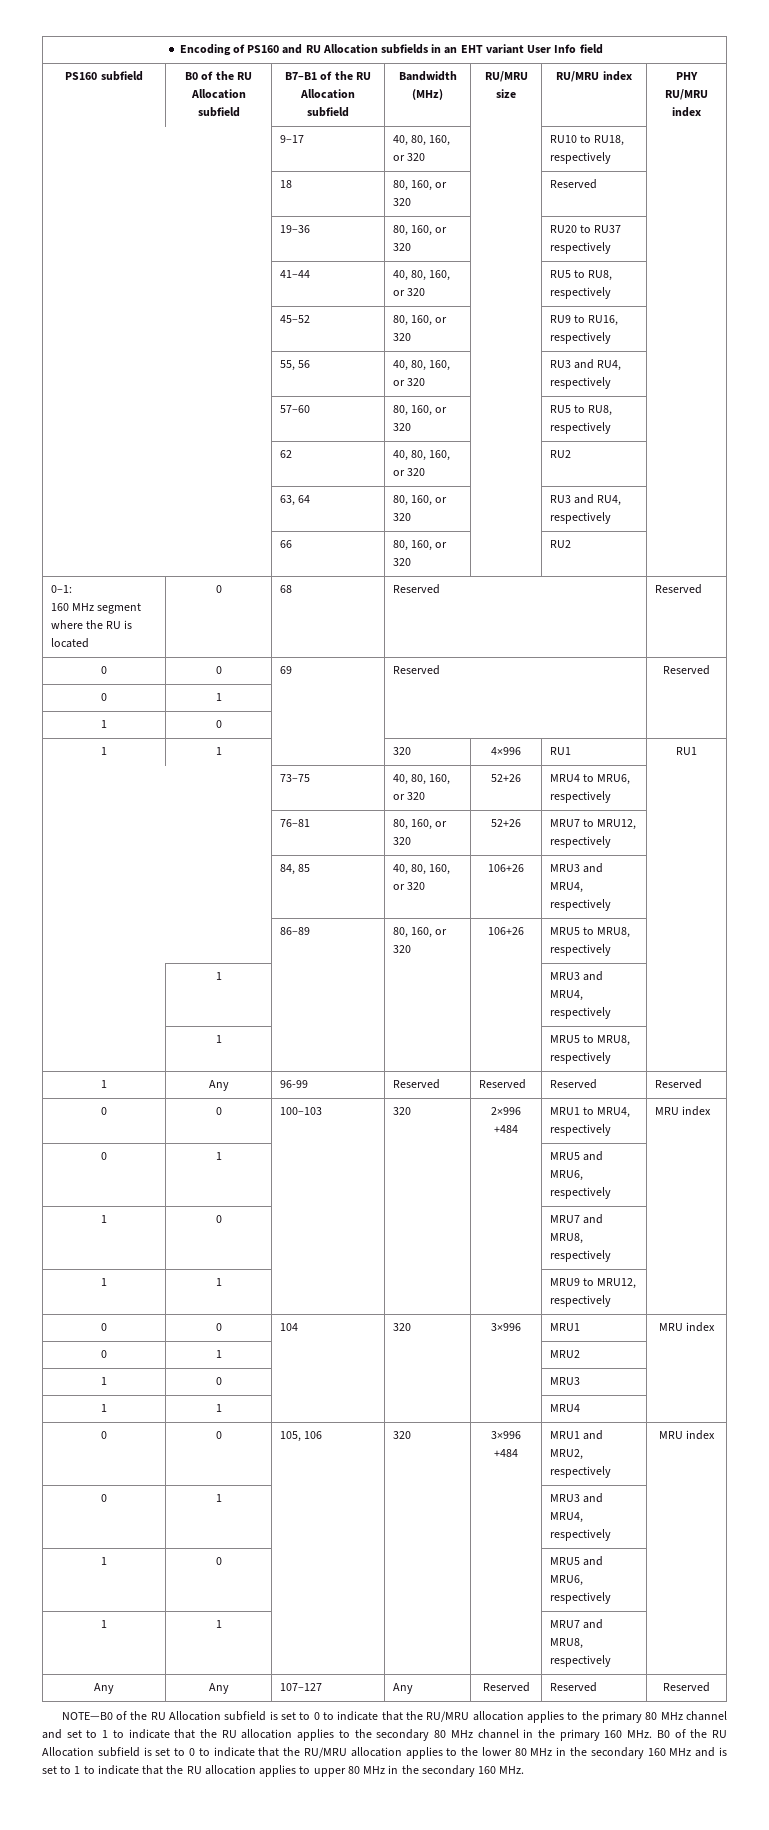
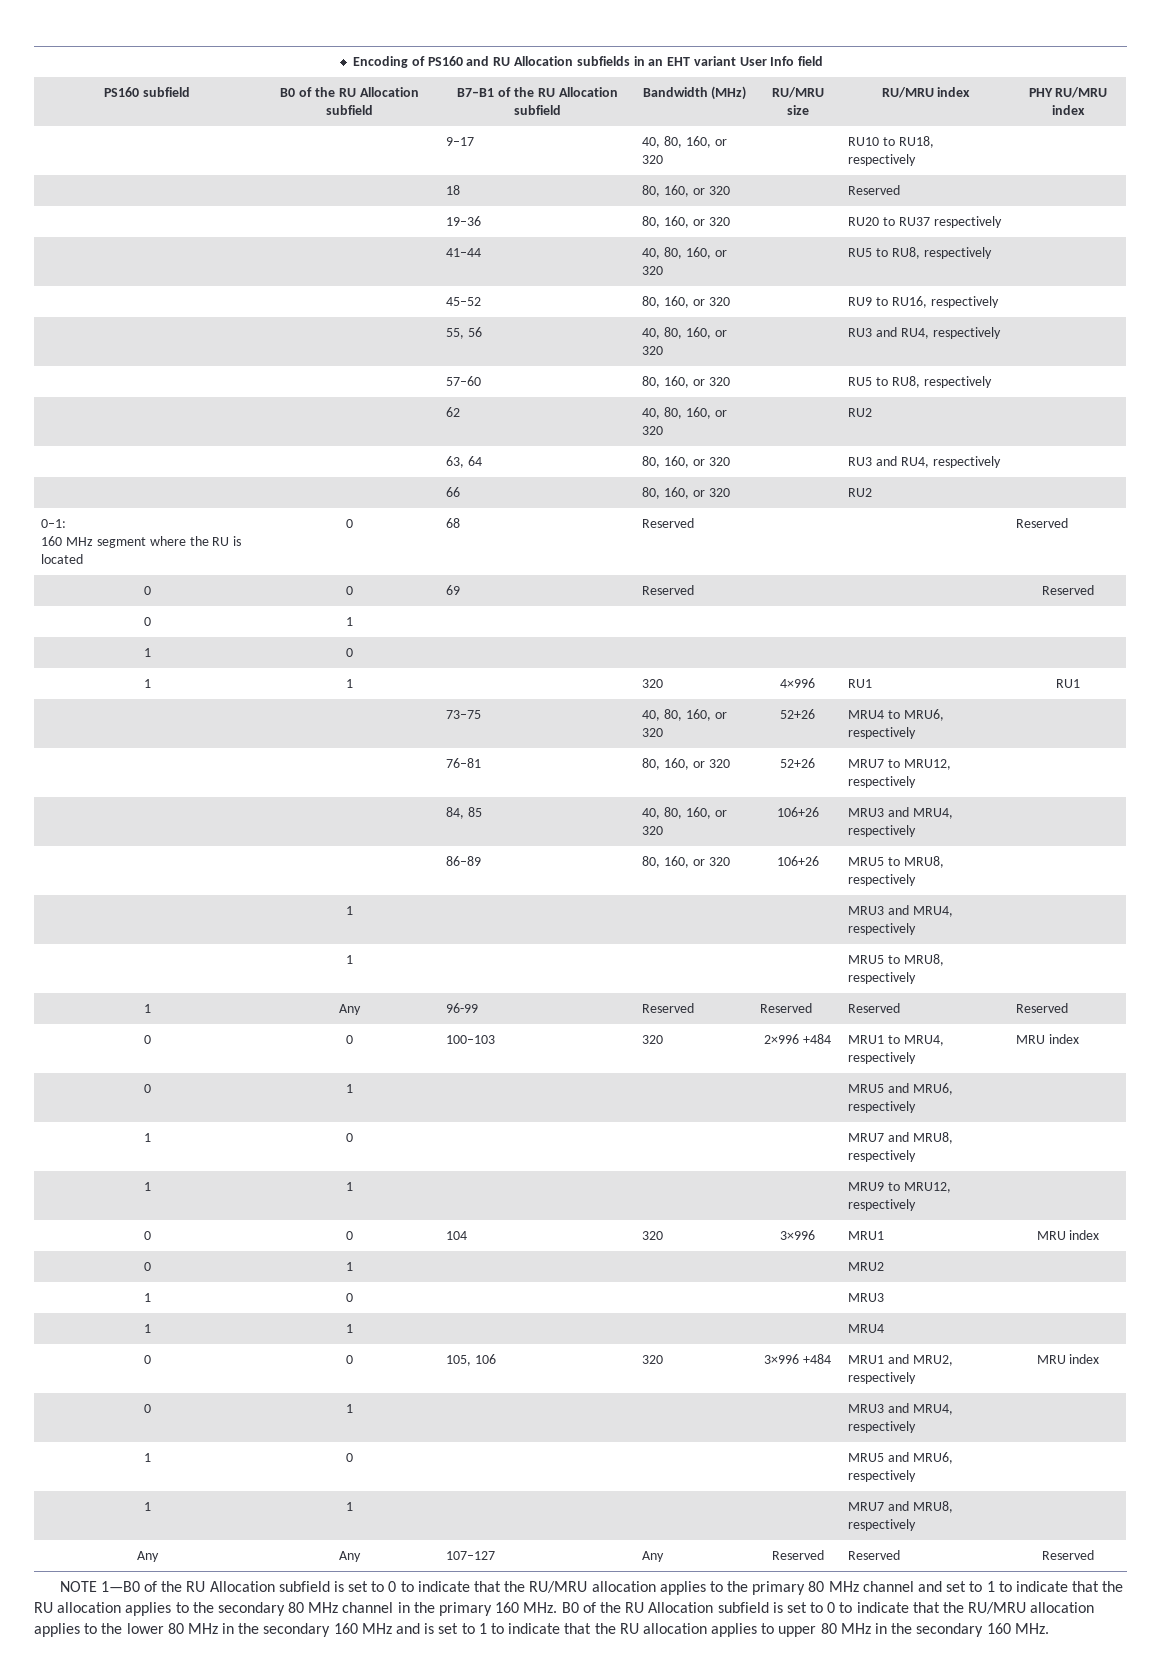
- NOTE—B0 of the RU Allocation subfield is set to 0 to indicate that the RU/MRU allocation applies to the primary 80 MHz channel and set to 1 to indicate that the RU allocation applies to the secondary 80 MHz channel in the primary 160 MHz. B0 of the RU Allocation subfield is set to 0 to indicate that the RU/MRU allocation applies to the lower 80 MHz in the secondary 160 MHz and is set to 1 to indicate that the RU allocation applies to upper 80 MHz in the secondary 160 MHz.
+ NOTE 1—B0 of the RU Allocation subfield is set to 0 to indicate that the RU/MRU allocation applies to the primary 80 MHz channel and set to 1 to indicate that the RU allocation applies to the secondary 80 MHz channel in the primary 160 MHz. B0 of the RU Allocation subfield is set to 0 to indicate that the RU/MRU allocation applies to the lower 80 MHz in the secondary 160 MHz and is set to 1 to indicate that the RU allocation applies to upper 80 MHz in the secondary 160 MHz.

